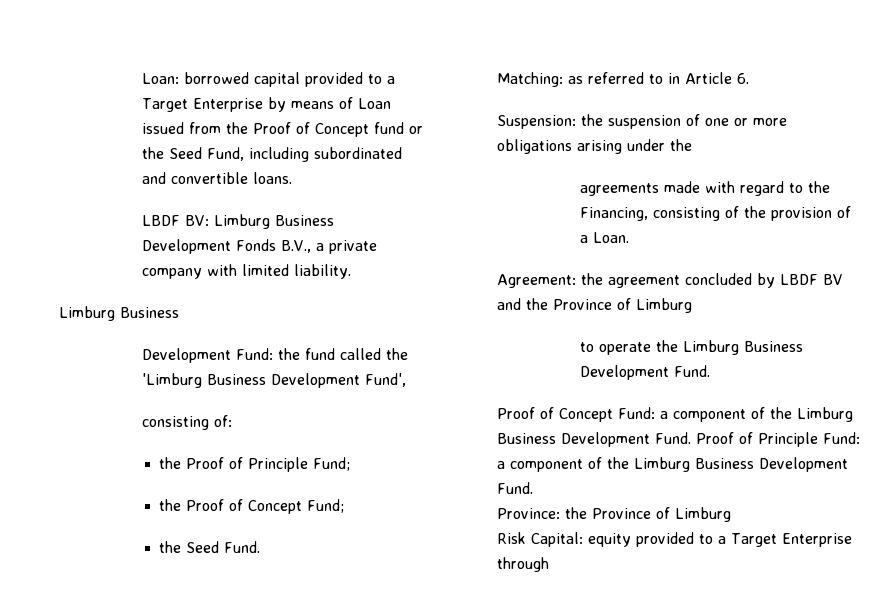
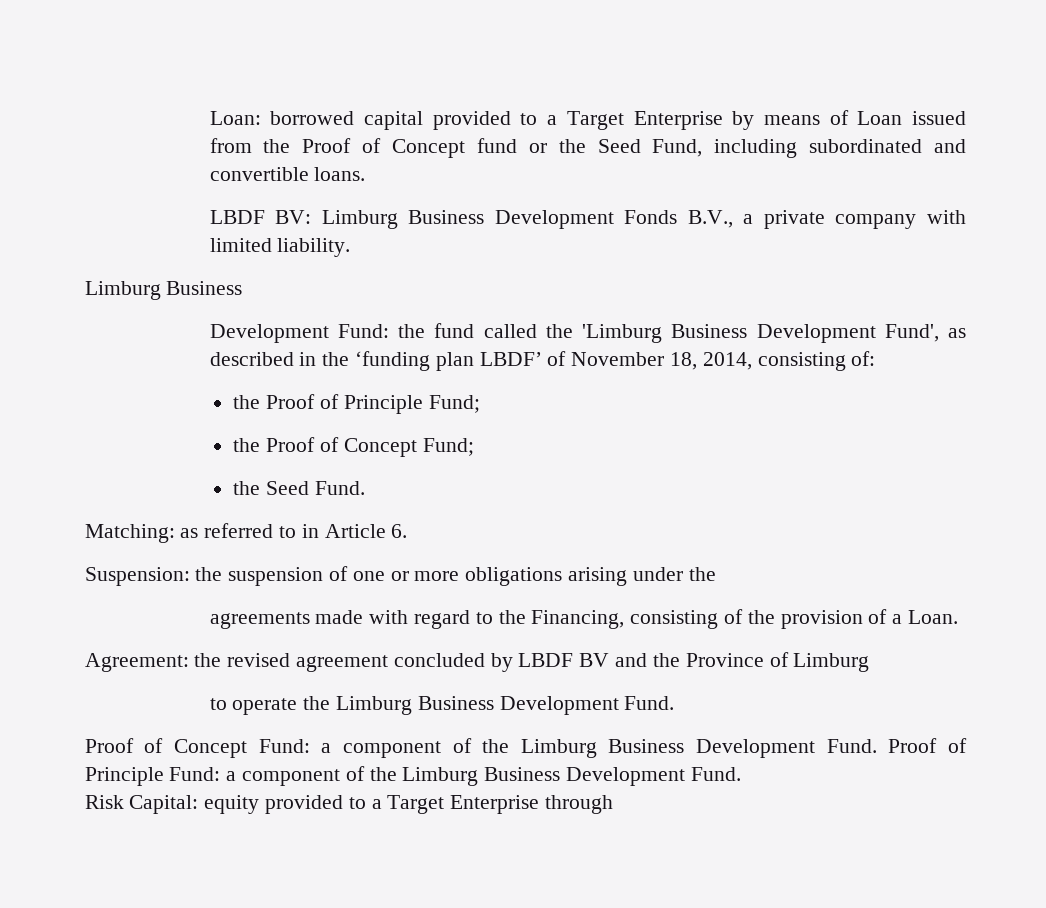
- Development Fund: the fund called the 'Limburg Business Development Fund',
- consisting of:
+ Development Fund: the fund called the 'Limburg Business Development Fund', as described in the ‘funding plan LBDF’ of November 18, 2014, consisting of:
- Agreement: the agreement concluded by LBDF BV and the Province of Limburg
+ Agreement: the revised agreement concluded by LBDF BV and the Province of Limburg
- Province: the Province of Limburg

